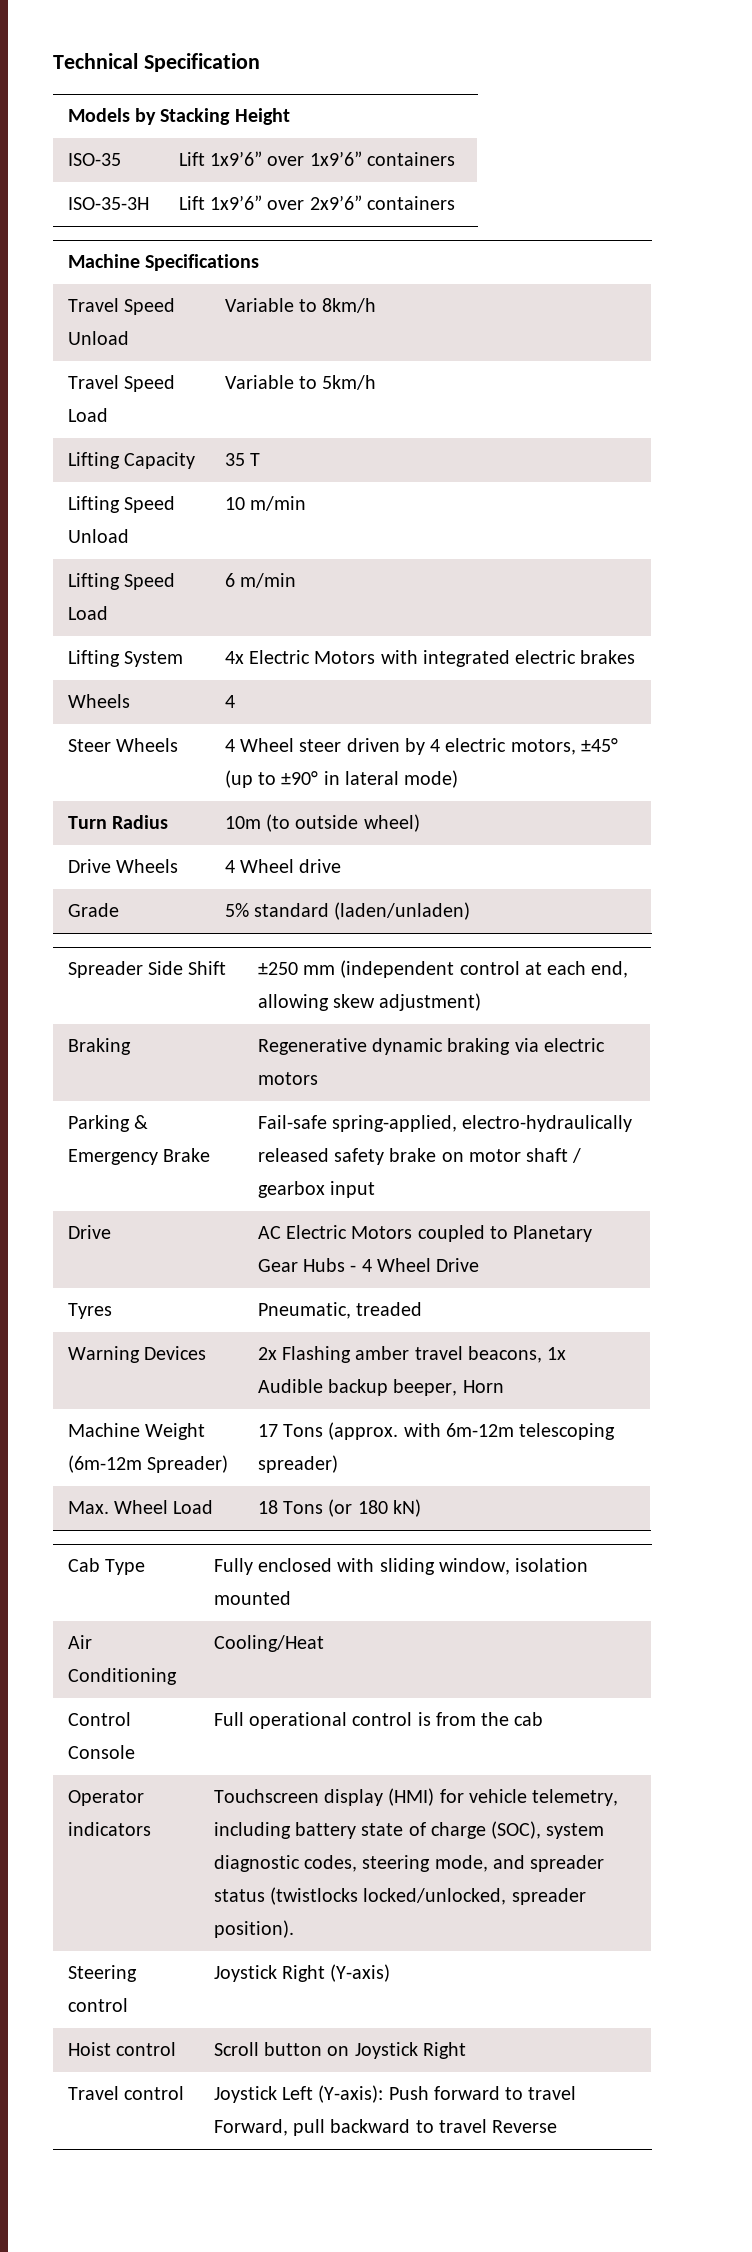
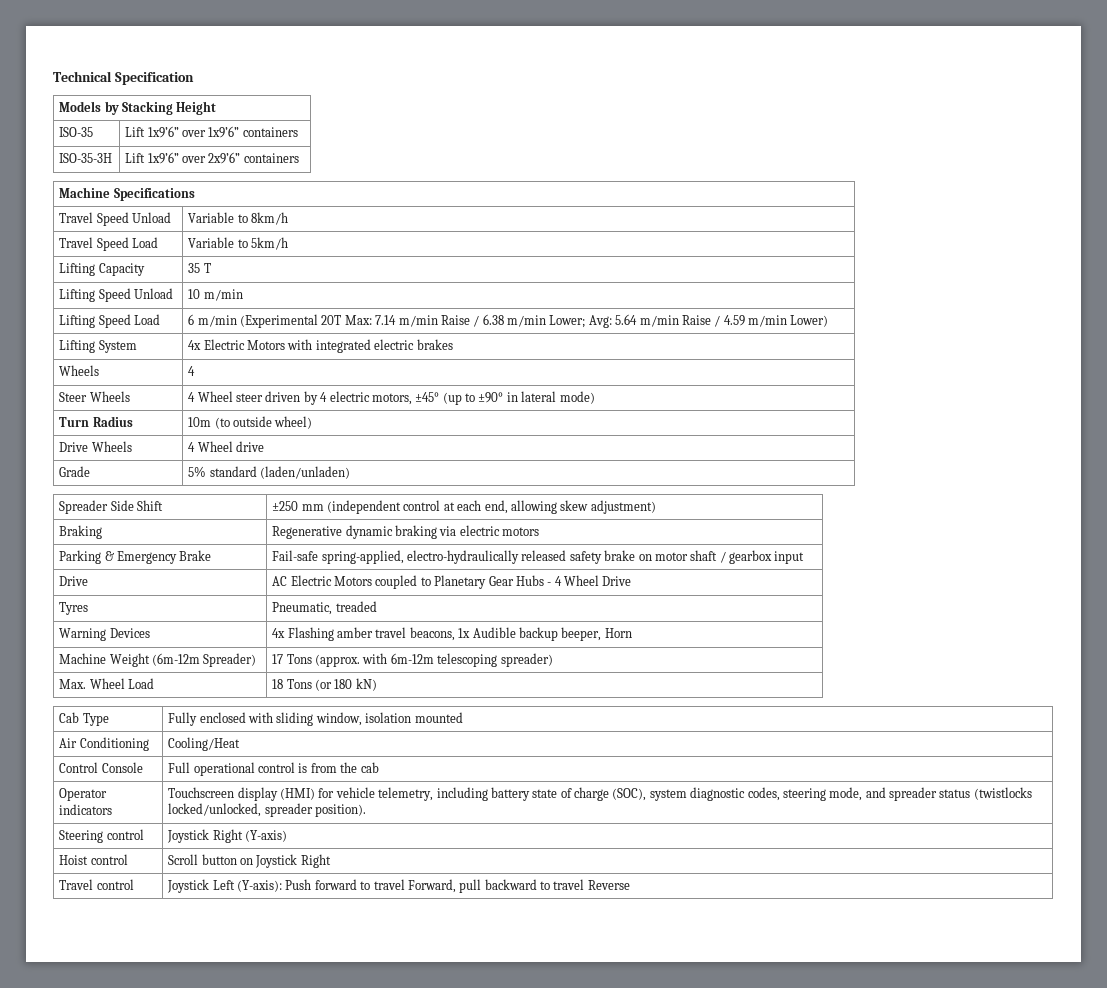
- Lifting Speed Load | 6 m/min
+ Lifting Speed Load | 6 m/min (Experimental 20T Max: 7.14 m/min Raise / 6.38 m/min Lower; Avg: 5.64 m/min Raise / 4.59 m/min Lower)
- Warning Devices | 2x Flashing amber travel beacons, 1x Audible backup beeper, Horn
+ Warning Devices | 4x Flashing amber travel beacons, 1x Audible backup beeper, Horn

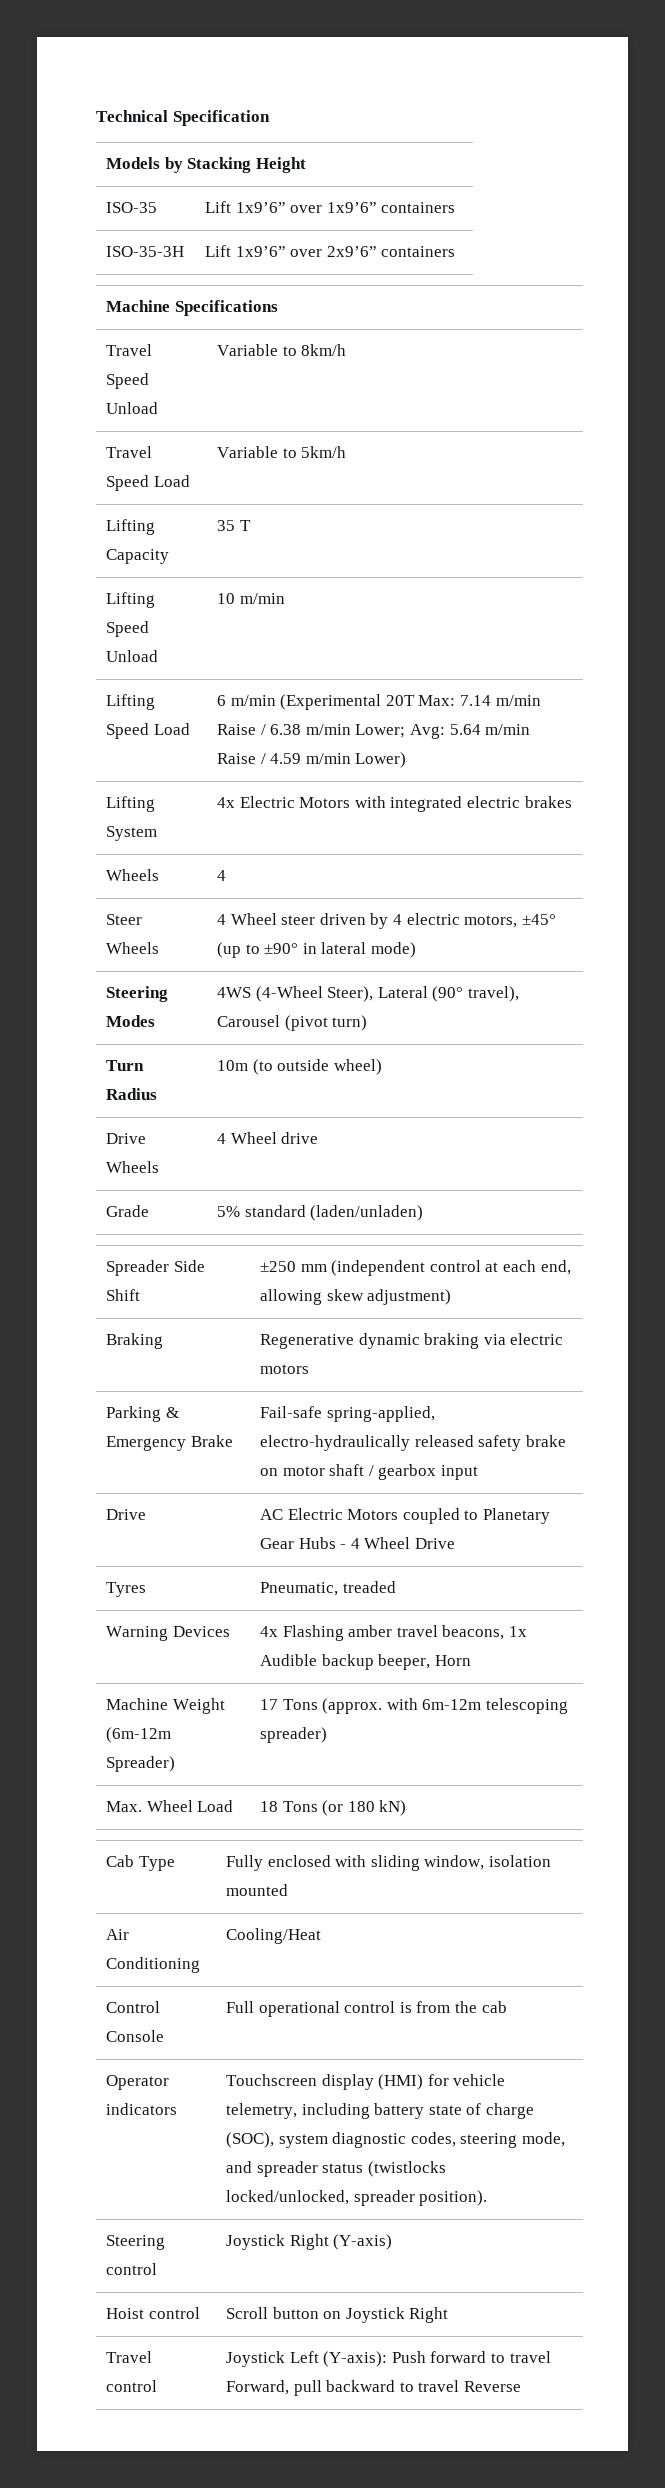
+ Steering Modes | 4WS (4-Wheel Steer), Lateral (90° travel), Carousel (pivot turn)

